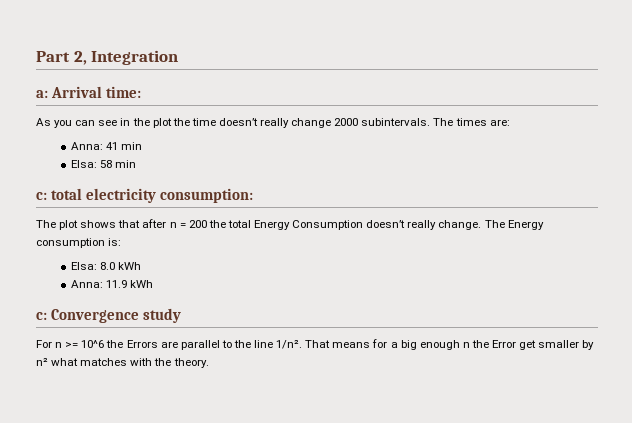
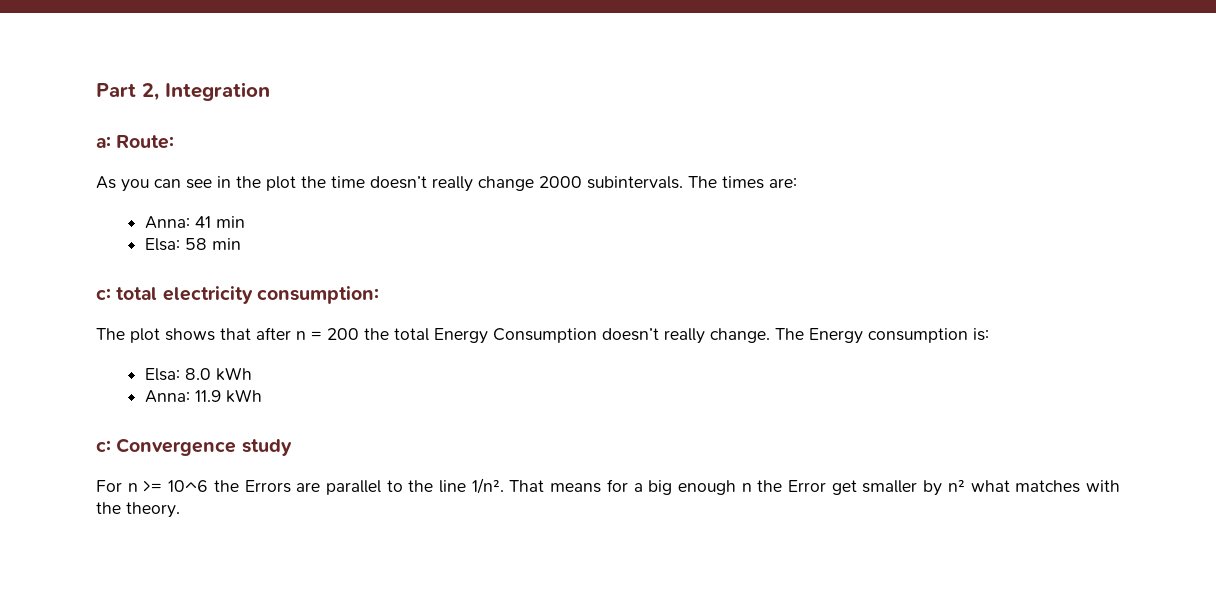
- a: Arrival time:
+ a: Route:

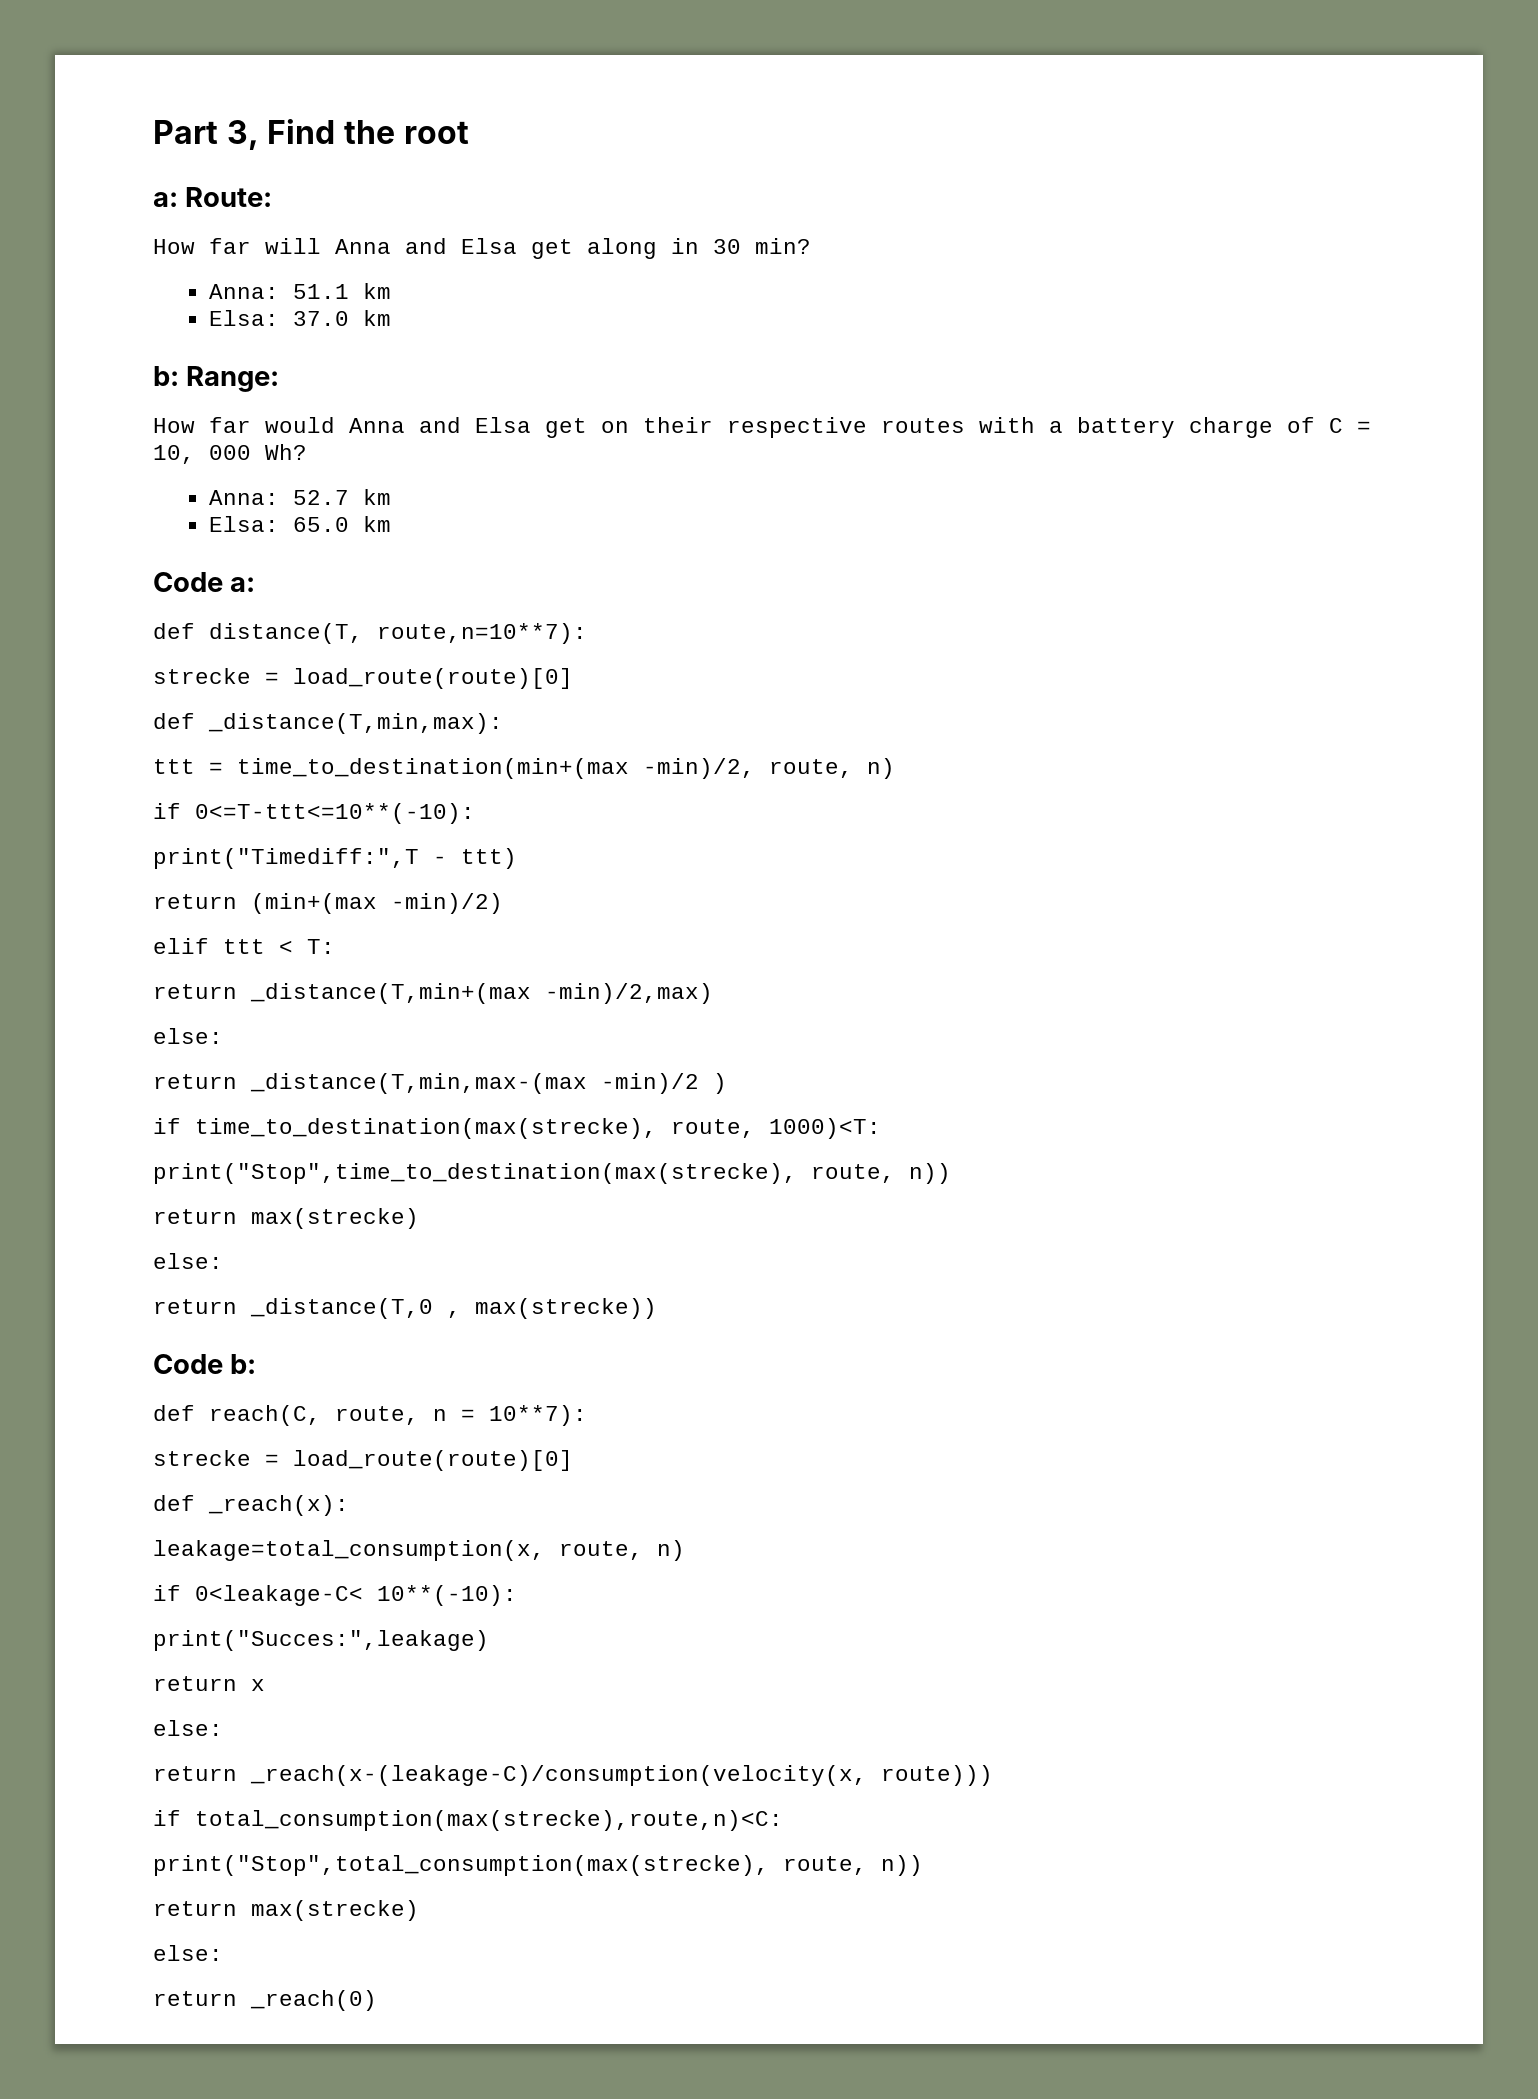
- Part 2, Integration
+ Part 3, Find the root
  a: Route:
- As you can see in the plot the time doesn’t really change 2000 subintervals. The times are:
- Anna: 41 min
- Elsa: 58 min
- c: total electricity consumption:
- The plot shows that after n = 200 the total Energy Consumption doesn’t really change. The Energy consumption is:
- Elsa: 8.0 kWh
- Anna: 11.9 kWh
- c: Convergence study
- For n >= 10^6 the Errors are parallel to the line 1/n². That means for a big enough n the Error get smaller by n² what matches with the theory.
+ How far will Anna and Elsa get along in 30 min?
+ Anna: 51.1 km
+ Elsa: 37.0 km
+ b: Range:
+ How far would Anna and Elsa get on their respective routes with a battery charge of C = 10, 000 Wh?
+ Anna: 52.7 km
+ Elsa: 65.0 km
+ Code a:
+ def distance(T, route,n=10**7):
+ strecke = load_route(route)[0]
+ def _distance(T,min,max):
+ ttt = time_to_destination(min+(max -min)/2, route, n)
+ if 0<=T-ttt<=10**(-10):
+ print("Timediff:",T - ttt)
+ return (min+(max -min)/2)
+ elif ttt < T:
+ return _distance(T,min+(max -min)/2,max)
+ else:
+ return _distance(T,min,max-(max -min)/2 )
+ if time_to_destination(max(strecke), route, 1000)<T:
+ print("Stop",time_to_destination(max(strecke), route, n))
+ return max(strecke)
+ else:
+ return _distance(T,0 , max(strecke))
+ Code b:
+ def reach(C, route, n = 10**7):
+ strecke = load_route(route)[0]
+ def _reach(x):
+ leakage=total_consumption(x, route, n)
+ if 0<leakage-C< 10**(-10):
+ print("Succes:",leakage)
+ return x
+ else:
+ return _reach(x-(leakage-C)/consumption(velocity(x, route)))
+ if total_consumption(max(strecke),route,n)<C:
+ print("Stop",total_consumption(max(strecke), route, n))
+ return max(strecke)
+ else:
+ return _reach(0)

